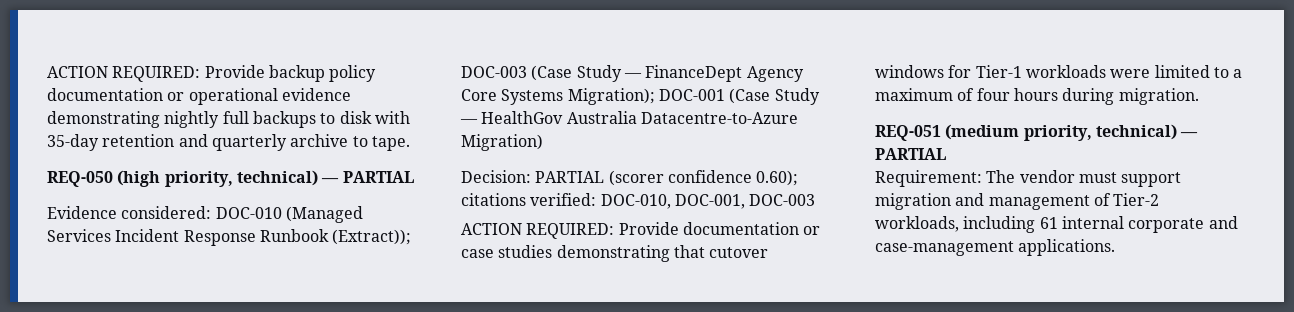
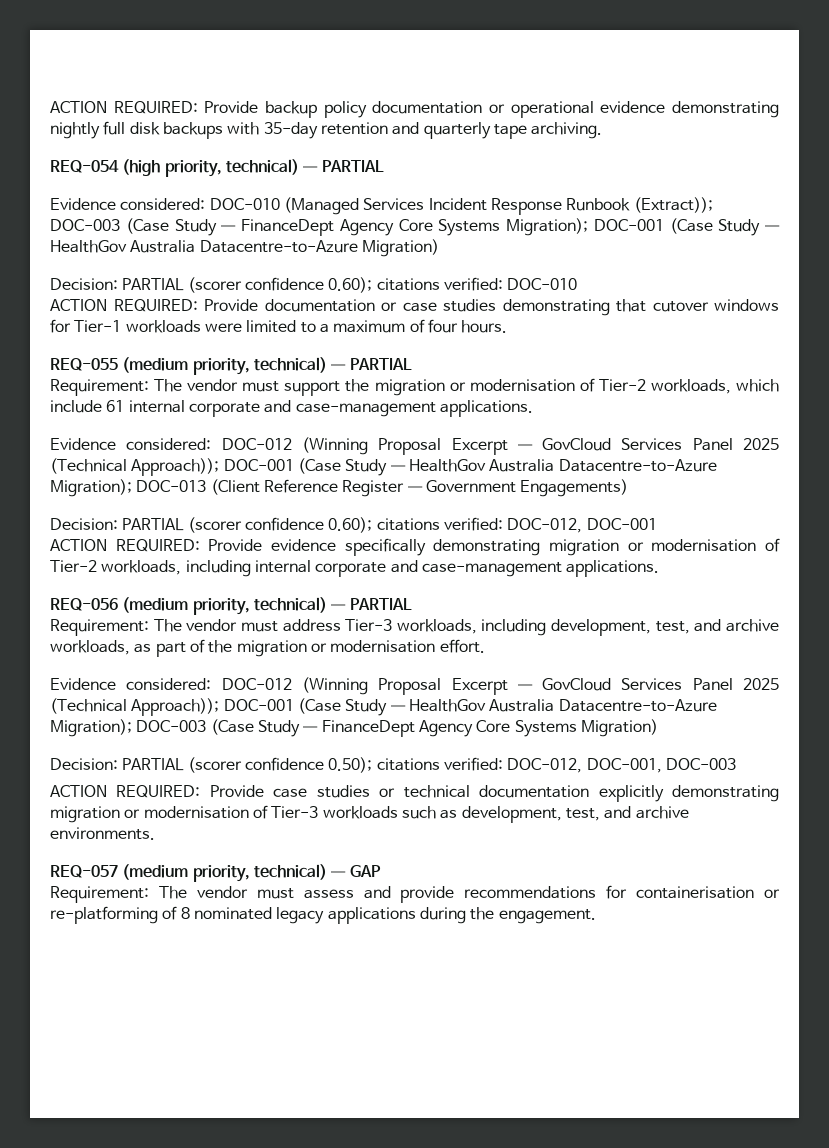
- ACTION REQUIRED: Provide backup policy documentation or operational evidence demonstrating nightly full backups to disk with 35-day retention and quarterly archive to tape.
- REQ-050 (high priority, technical) — PARTIAL
+ ACTION REQUIRED: Provide backup policy documentation or operational evidence demonstrating nightly full disk backups with 35-day retention and quarterly tape archiving.
+ REQ-054 (high priority, technical) — PARTIAL
- Decision: PARTIAL (scorer confidence 0.60); citations verified: DOC-010, DOC-001, DOC-003
+ Decision: PARTIAL (scorer confidence 0.60); citations verified: DOC-010
- ACTION REQUIRED: Provide documentation or case studies demonstrating that cutover windows for Tier-1 workloads were limited to a maximum of four hours during migration.
- REQ-051 (medium priority, technical) — PARTIAL
+ ACTION REQUIRED: Provide documentation or case studies demonstrating that cutover windows for Tier-1 workloads were limited to a maximum of four hours.
+ REQ-055 (medium priority, technical) — PARTIAL
- Requirement: The vendor must support migration and management of Tier-2 workloads, including 61 internal corporate and case-management applications.
+ Requirement: The vendor must support the migration or modernisation of Tier-2 workloads, which include 61 internal corporate and case-management applications.
+ Evidence considered: DOC-012 (Winning Proposal Excerpt — GovCloud Services Panel 2025 (Technical Approach)); DOC-001 (Case Study — HealthGov Australia Datacentre-to-Azure Migration); DOC-013 (Client Reference Register — Government Engagements)
+ Decision: PARTIAL (scorer confidence 0.60); citations verified: DOC-012, DOC-001
+ ACTION REQUIRED: Provide evidence specifically demonstrating migration or modernisation of Tier-2 workloads, including internal corporate and case-management applications.
+ REQ-056 (medium priority, technical) — PARTIAL
+ Requirement: The vendor must address Tier-3 workloads, including development, test, and archive workloads, as part of the migration or modernisation effort.
+ Evidence considered: DOC-012 (Winning Proposal Excerpt — GovCloud Services Panel 2025 (Technical Approach)); DOC-001 (Case Study — HealthGov Australia Datacentre-to-Azure Migration); DOC-003 (Case Study — FinanceDept Agency Core Systems Migration)
+ Decision: PARTIAL (scorer confidence 0.50); citations verified: DOC-012, DOC-001, DOC-003
+ ACTION REQUIRED: Provide case studies or technical documentation explicitly demonstrating migration or modernisation of Tier-3 workloads such as development, test, and archive environments.
+ REQ-057 (medium priority, technical) — GAP
+ Requirement: The vendor must assess and provide recommendations for containerisation or re-platforming of 8 nominated legacy applications during the engagement.

